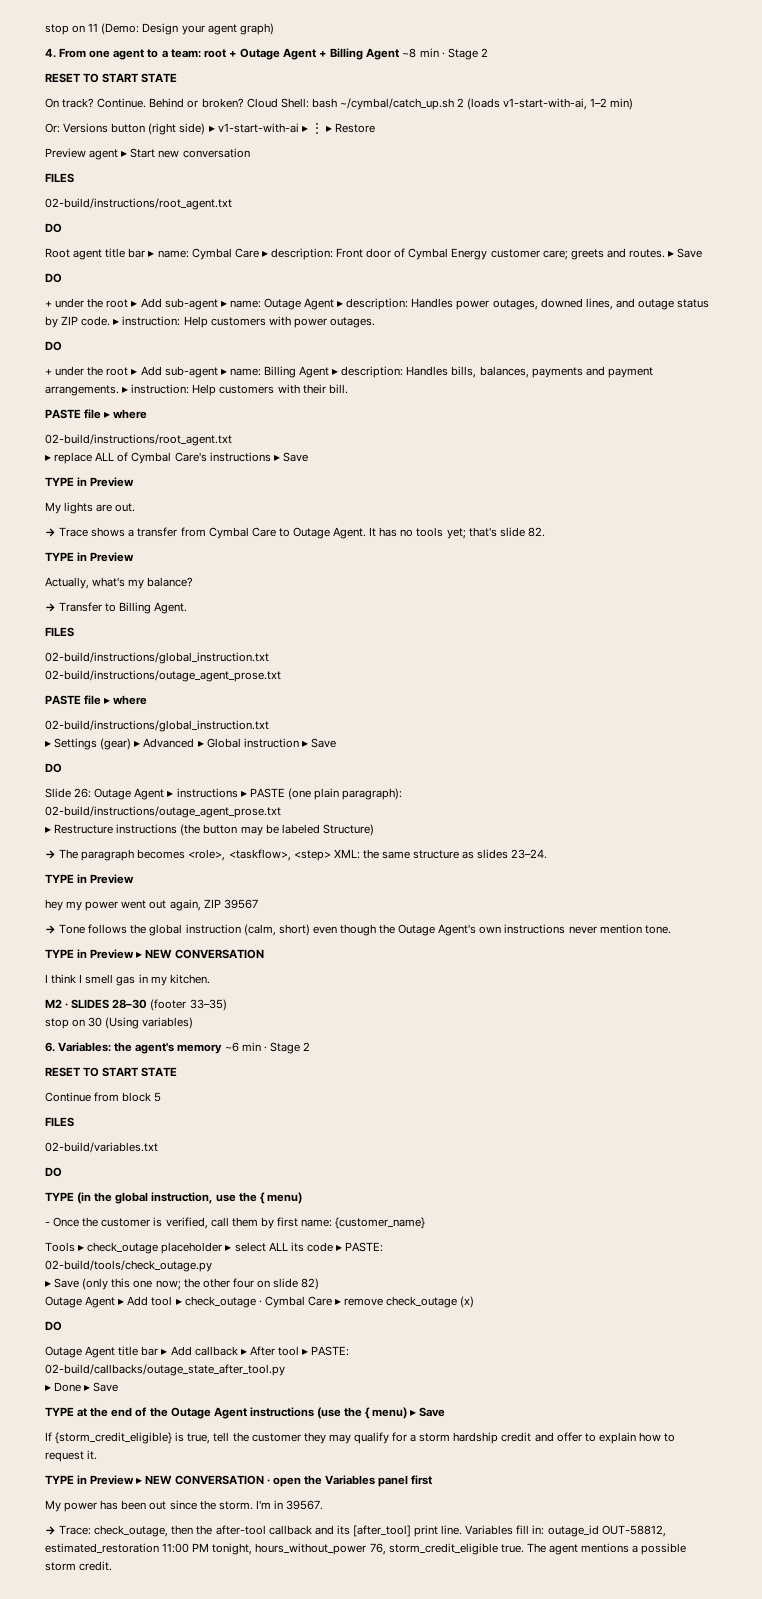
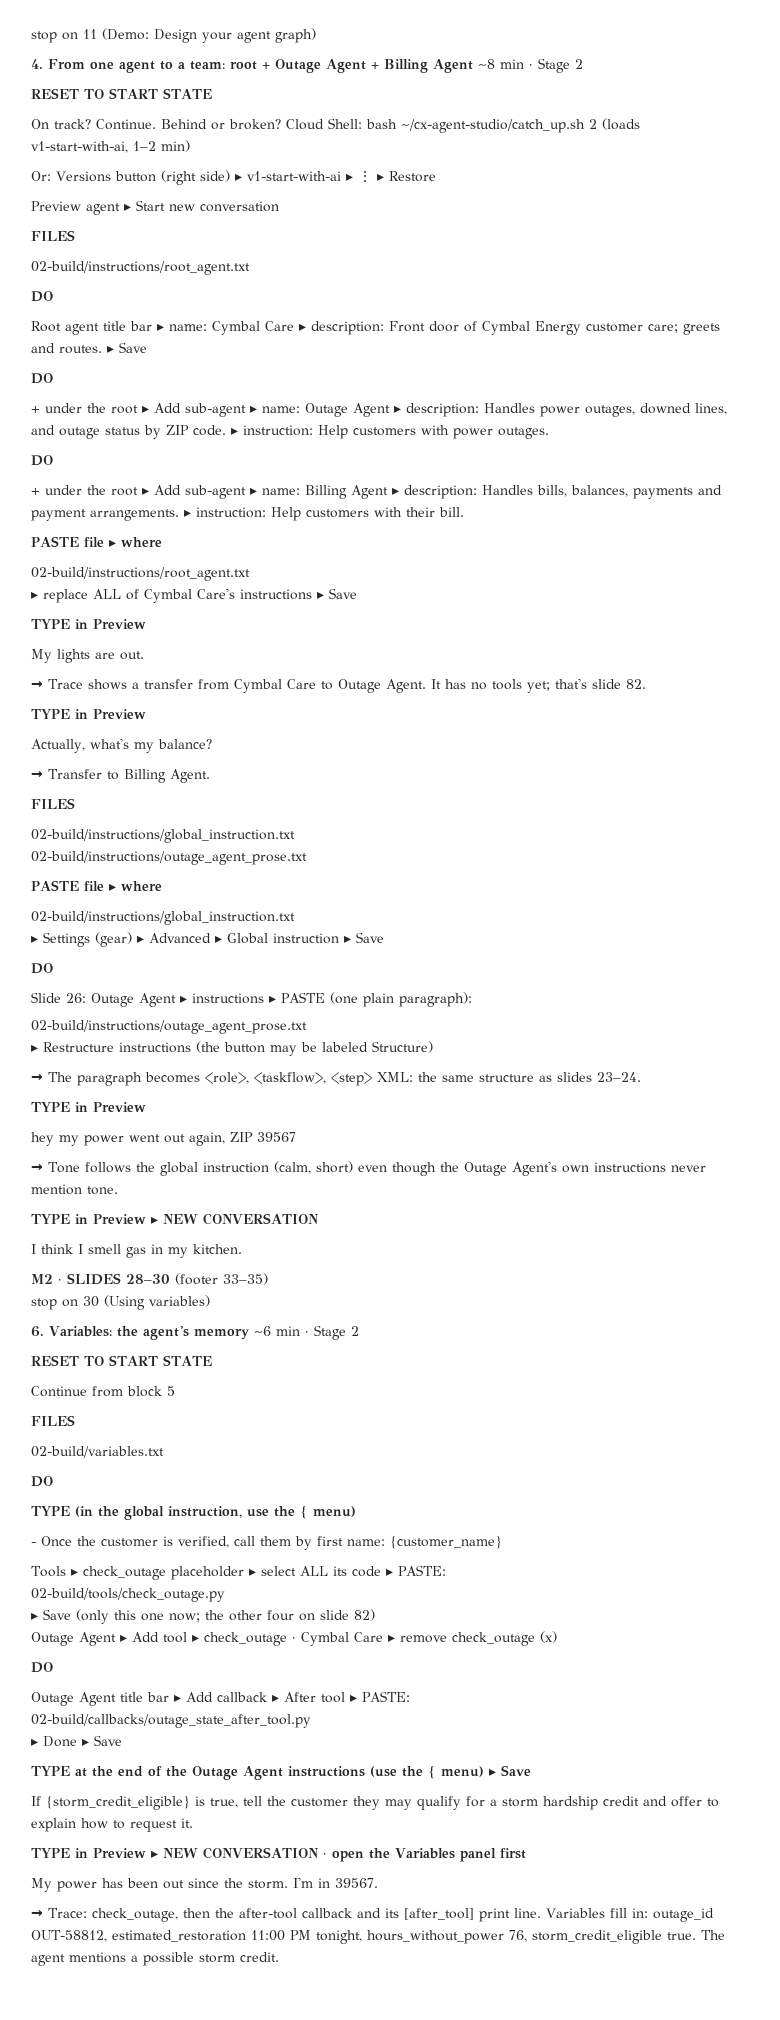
- Cloud Shell: bash ~/cymbal/catch_up.sh 2 (loads v1-start-with-ai, 1–2 min)
+ Cloud Shell: bash ~/cx-agent-studio/catch_up.sh 2 (loads v1-start-with-ai, 1–2 min)

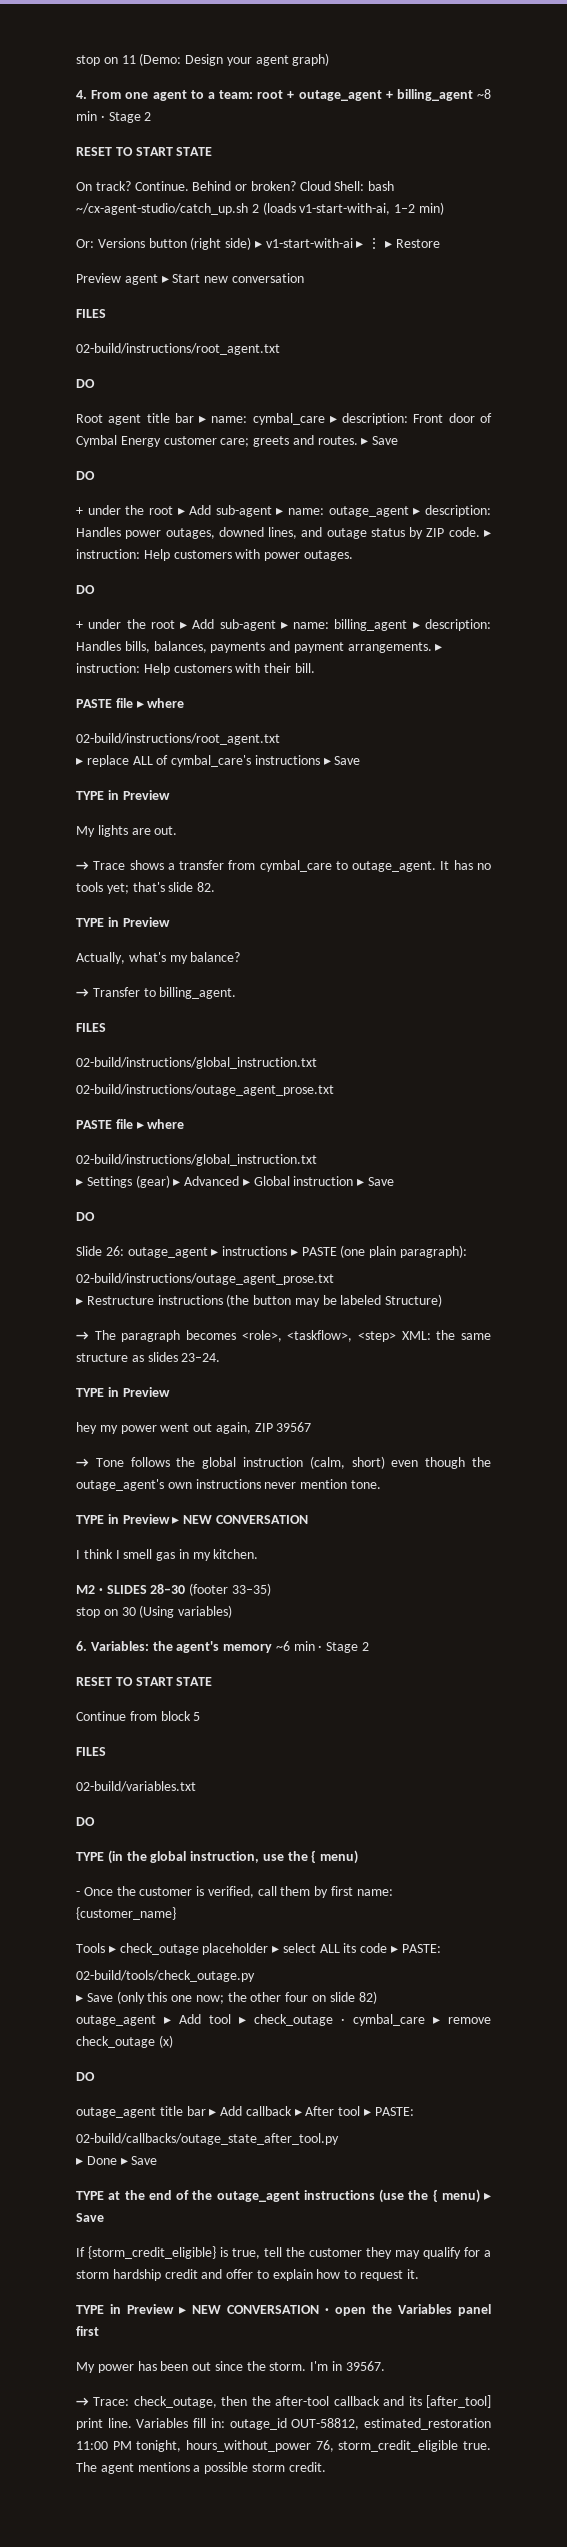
- 4. From one agent to a team: root + Outage Agent + Billing Agent ~8 min · Stage 2
+ 4. From one agent to a team: root + outage_agent + billing_agent ~8 min · Stage 2
- Root agent title bar ▸ name: Cymbal Care ▸ description: Front door of Cymbal Energy customer care; greets and routes.
+ Root agent title bar ▸ name: cymbal_care ▸ description: Front door of Cymbal Energy customer care; greets and routes.
- + under the root ▸ Add sub-agent ▸ name: Outage Agent ▸ description: Handles power outages, downed lines, and outage status by ZIP code.
+ + under the root ▸ Add sub-agent ▸ name: outage_agent ▸ description: Handles power outages, downed lines, and outage status by ZIP code.
- + under the root ▸ Add sub-agent ▸ name: Billing Agent ▸ description: Handles bills, balances, payments and payment arrangements.
+ + under the root ▸ Add sub-agent ▸ name: billing_agent ▸ description: Handles bills, balances, payments and payment arrangements.
- ▸ replace ALL of Cymbal Care's instructions ▸ Save
+ ▸ replace ALL of cymbal_care's instructions ▸ Save
- → Trace shows a transfer from Cymbal Care to Outage Agent.
+ → Trace shows a transfer from cymbal_care to outage_agent.
- → Transfer to Billing Agent.
+ → Transfer to billing_agent.
- Slide 26: Outage Agent ▸ instructions ▸ PASTE (one plain paragraph):
+ Slide 26: outage_agent ▸ instructions ▸ PASTE (one plain paragraph):
- → Tone follows the global instruction (calm, short) even though the Outage Agent's own instructions never mention tone.
+ → Tone follows the global instruction (calm, short) even though the outage_agent's own instructions never mention tone.
- Outage Agent ▸ Add tool ▸ check_outage · Cymbal Care ▸ remove check_outage (x)
+ outage_agent ▸ Add tool ▸ check_outage · cymbal_care ▸ remove check_outage (x)
- Outage Agent title bar ▸ Add callback ▸ After tool ▸ PASTE:
+ outage_agent title bar ▸ Add callback ▸ After tool ▸ PASTE:
- TYPE at the end of the Outage Agent instructions (use the { menu) ▸ Save
+ TYPE at the end of the outage_agent instructions (use the { menu) ▸ Save

